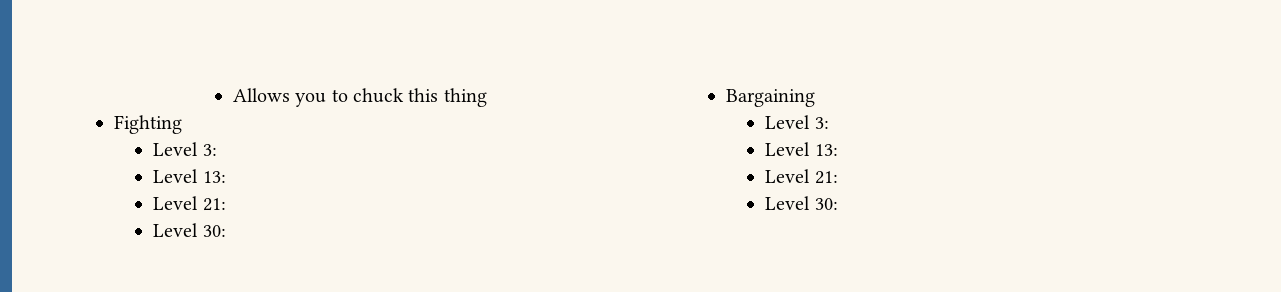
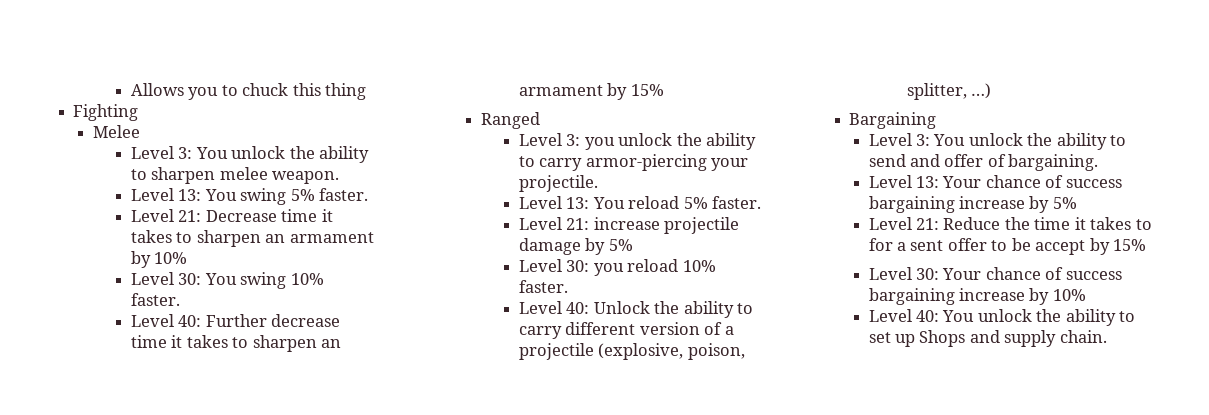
  Fighting
- Level 3:
- Level 13:
- Level 21:
- Level 30:
+ Melee
+ Level 3: You unlock the ability to sharpen melee weapon.
+ Level 13: You swing 5% faster.
+ Level 21: Decrease time it takes to sharpen an armament by 10%
+ Level 30: You swing 10% faster.
+ Level 40: Further decrease time it takes to sharpen an armament by 15%
+ Ranged
+ Level 3: you unlock the ability to carry armor-piercing your projectile.
+ Level 13: You reload 5% faster.
+ Level 21: increase projectile damage by 5%
+ Level 30: you reload 10% faster.
+ Level 40: Unlock the ability to carry different version of a projectile (explosive, poison, splitter, …)
  Bargaining
- Level 3:
- Level 13:
- Level 21:
- Level 30:
+ Level 3: You unlock the ability to send and offer of bargaining.
+ Level 13: Your chance of success bargaining increase by 5%
+ Level 21: Reduce the time it takes to for a sent offer to be accept by 15%
+ Level 30: Your chance of success bargaining increase by 10%
+ Level 40: You unlock the ability to set up Shops and supply chain.

